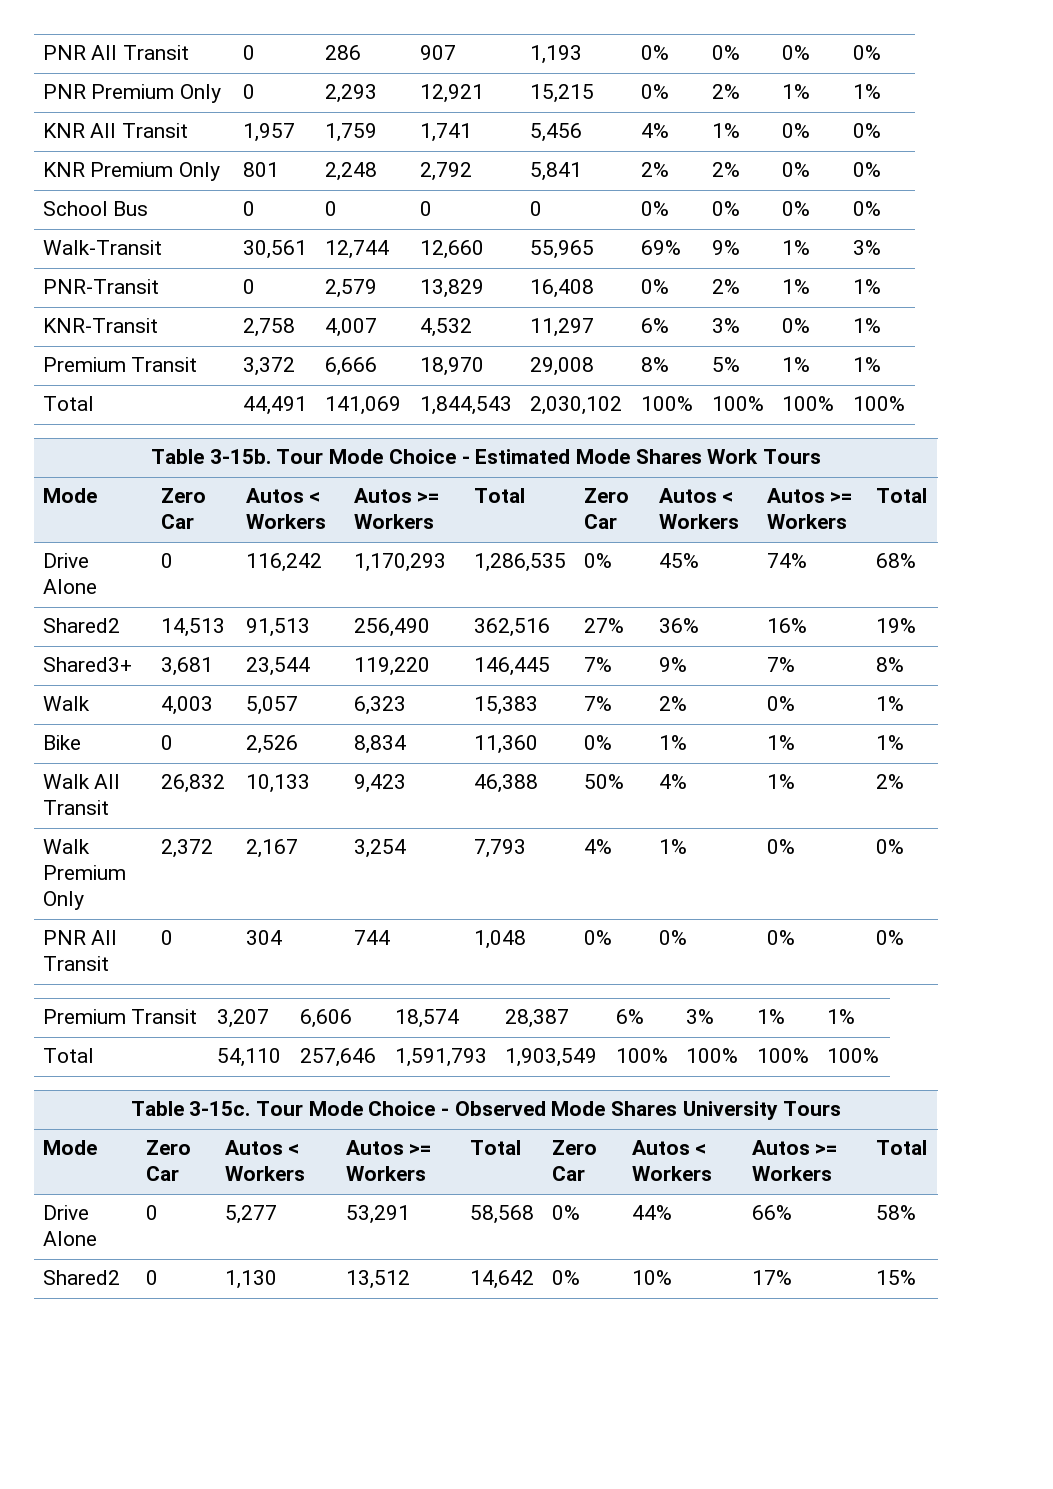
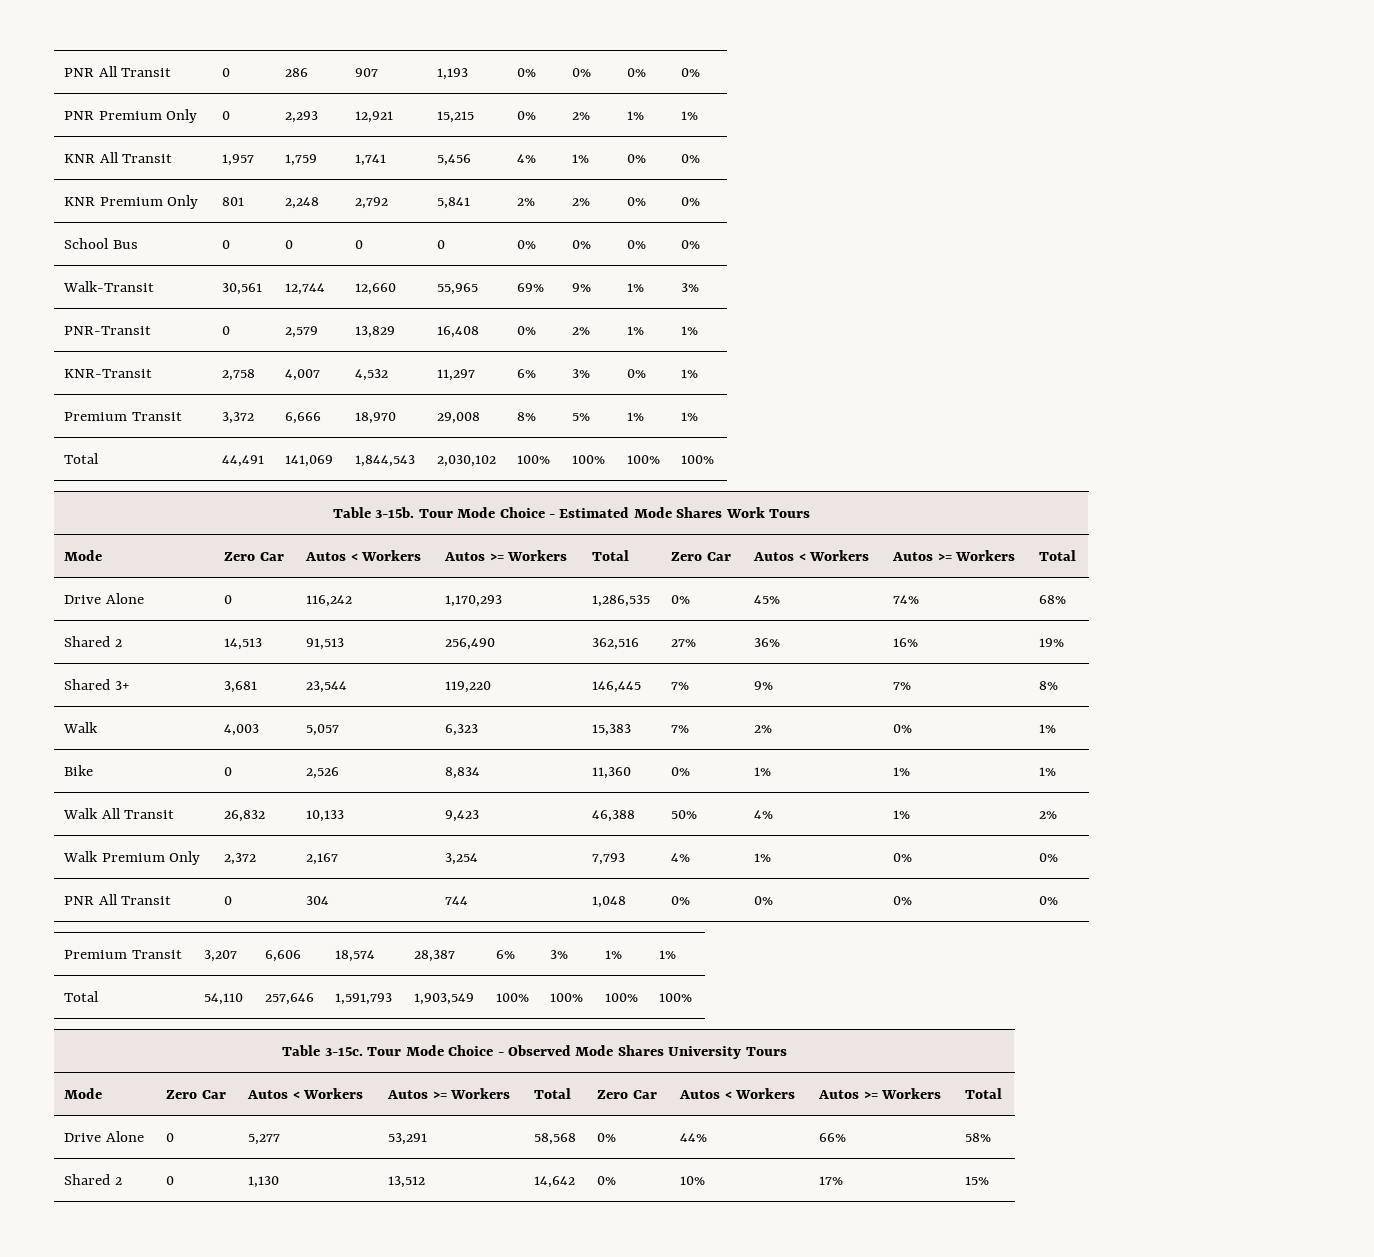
- Shared2 | 14,513 | 91,513 | 256,490 | 362,516 | 27% | 36% | 16% | 19%
+ Shared 2 | 14,513 | 91,513 | 256,490 | 362,516 | 27% | 36% | 16% | 19%
- Shared3+ | 3,681 | 23,544 | 119,220 | 146,445 | 7% | 9% | 7% | 8%
+ Shared 3+ | 3,681 | 23,544 | 119,220 | 146,445 | 7% | 9% | 7% | 8%
- Shared2 | 0 | 1,130 | 13,512 | 14,642 | 0% | 10% | 17% | 15%
+ Shared 2 | 0 | 1,130 | 13,512 | 14,642 | 0% | 10% | 17% | 15%

